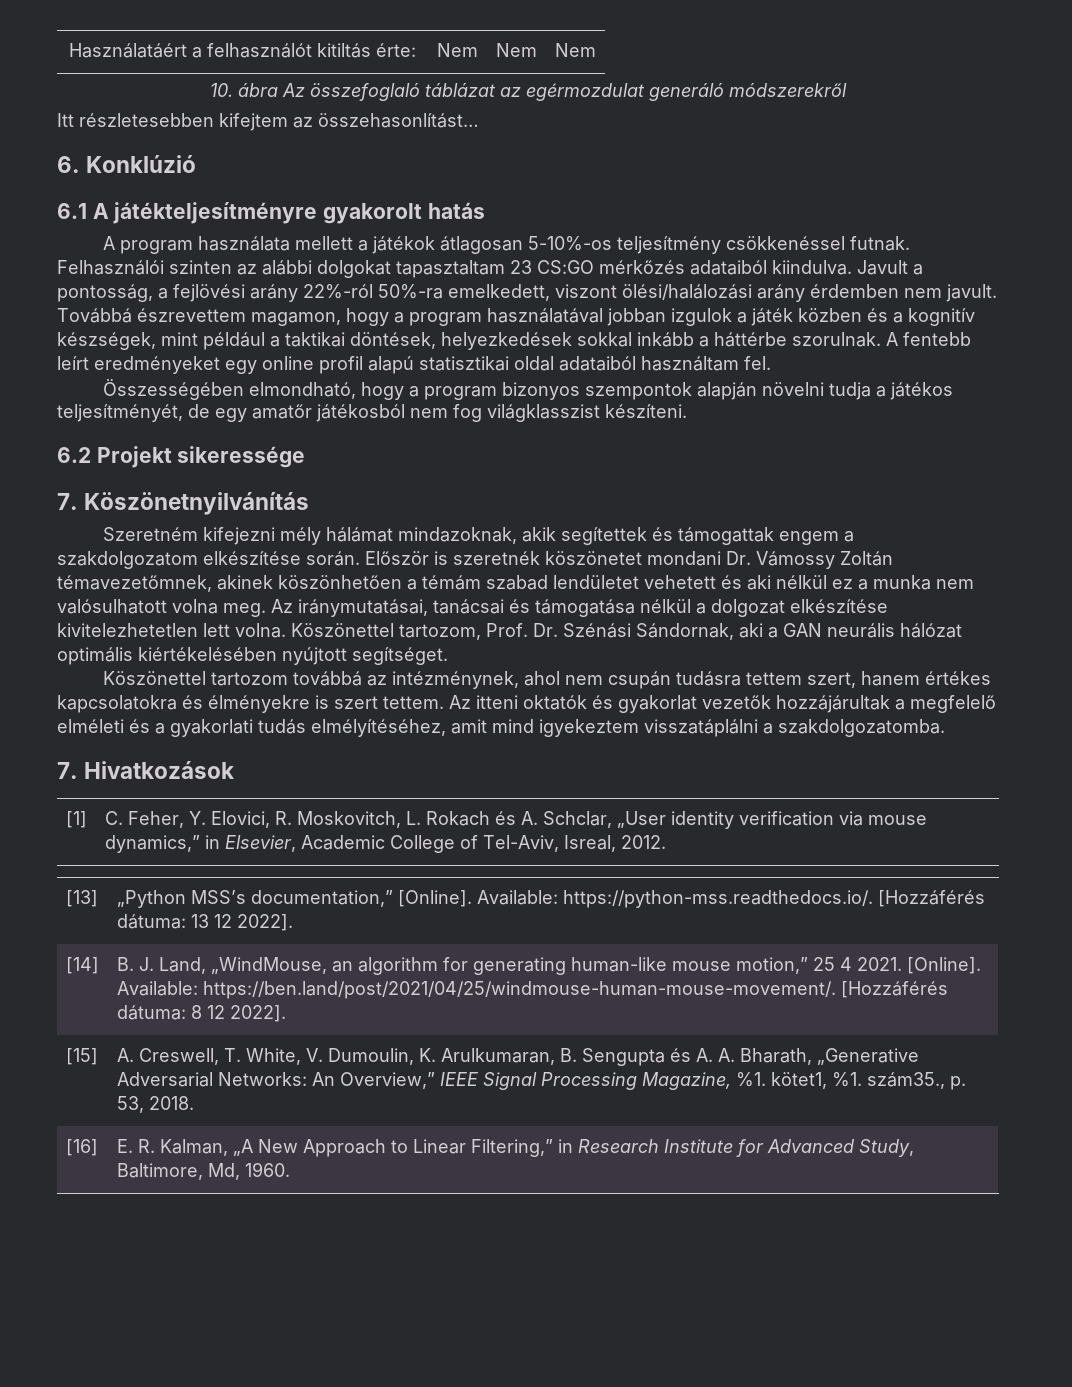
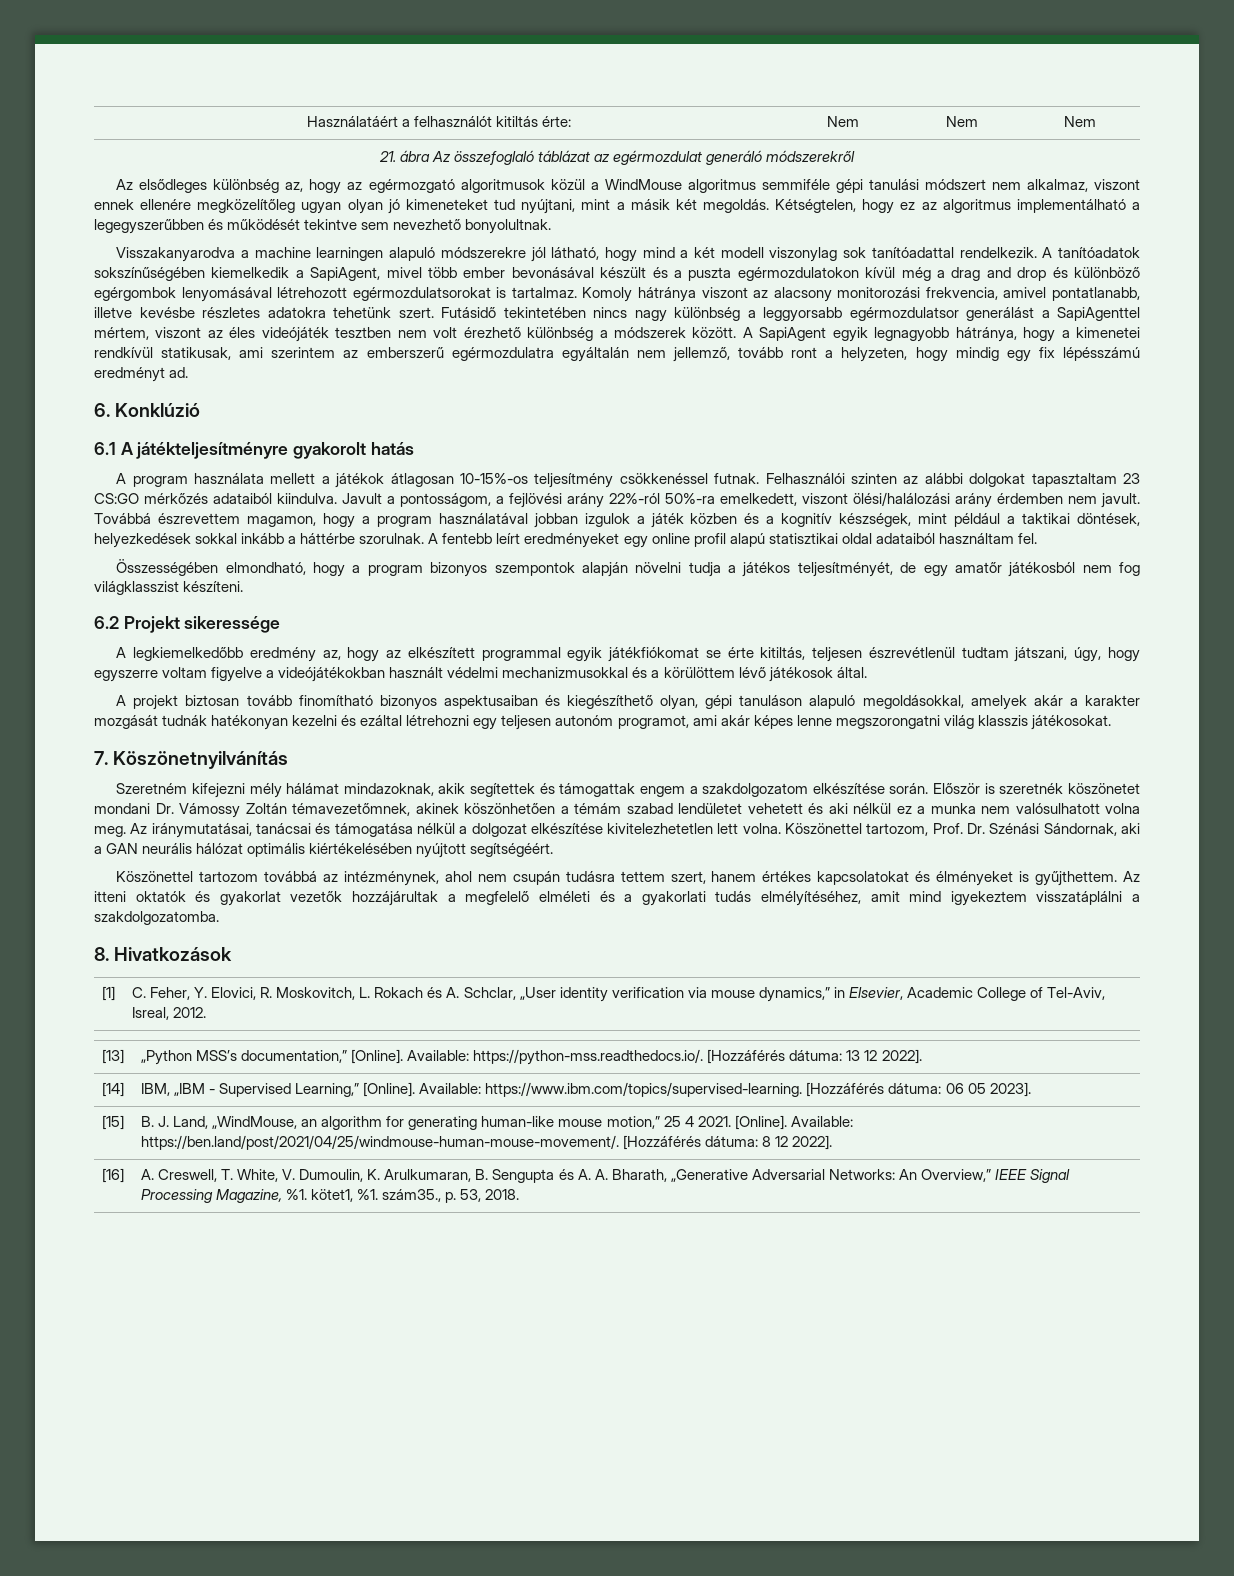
- 10. ábra Az összefoglaló táblázat az egérmozdulat generáló módszerekről
+ 21. ábra Az összefoglaló táblázat az egérmozdulat generáló módszerekről
- Itt részletesebben kifejtem az összehasonlítást…
+ Az elsődleges különbség az, hogy az egérmozgató algoritmusok közül a WindMouse algoritmus semmiféle gépi tanulási módszert nem alkalmaz, viszont ennek ellenére megközelítőleg ugyan olyan jó kimeneteket tud nyújtani, mint a másik két megoldás. Kétségtelen, hogy ez az algoritmus implementálható a legegyszerűbben és működését tekintve sem nevezhető bonyolultnak.
+ Visszakanyarodva a machine learningen alapuló módszerekre jól látható, hogy mind a két modell viszonylag sok tanítóadattal rendelkezik. A tanítóadatok sokszínűségében kiemelkedik a SapiAgent, mivel több ember bevonásával készült és a puszta egérmozdulatokon kívül még a drag and drop és különböző egérgombok lenyomásával létrehozott egérmozdulatsorokat is tartalmaz. Komoly hátránya viszont az alacsony monitorozási frekvencia, amivel pontatlanabb, illetve kevésbe részletes adatokra tehetünk szert. Futásidő tekintetében nincs nagy különbség a leggyorsabb egérmozdulatsor generálást a SapiAgenttel mértem, viszont az éles videójáték tesztben nem volt érezhető különbség a módszerek között. A SapiAgent egyik legnagyobb hátránya, hogy a kimenetei rendkívül statikusak, ami szerintem az emberszerű egérmozdulatra egyáltalán nem jellemző, tovább ront a helyzeten, hogy mindig egy fix lépésszámú eredményt ad.
- A program használata mellett a játékok átlagosan 5-10%-os teljesítmény csökkenéssel futnak.
+ A program használata mellett a játékok átlagosan 10-15%-os teljesítmény csökkenéssel futnak.
- Javult a pontosság, a fejlövési arány 22%-ról 50%-ra emelkedett, viszont ölési/halálozási arány érdemben nem javult.
+ Javult a pontosságom, a fejlövési arány 22%-ról 50%-ra emelkedett, viszont ölési/halálozási arány érdemben nem javult.
+ A legkiemelkedőbb eredmény az, hogy az elkészített programmal egyik játékfiókomat se érte kitiltás, teljesen észrevétlenül tudtam játszani, úgy, hogy egyszerre voltam figyelve a videójátékokban használt védelmi mechanizmusokkal és a körülöttem lévő játékosok által.
+ A projekt biztosan tovább finomítható bizonyos aspektusaiban és kiegészíthető olyan, gépi tanuláson alapuló megoldásokkal, amelyek akár a karakter mozgását tudnák hatékonyan kezelni és ezáltal létrehozni egy teljesen autonóm programot, ami akár képes lenne megszorongatni világ klasszis játékosokat.
- Köszönettel tartozom, Prof. Dr. Szénási Sándornak, aki a GAN neurális hálózat optimális kiértékelésében nyújtott segítséget.
+ Köszönettel tartozom, Prof. Dr. Szénási Sándornak, aki a GAN neurális hálózat optimális kiértékelésében nyújtott segítségéért.
- Köszönettel tartozom továbbá az intézménynek, ahol nem csupán tudásra tettem szert, hanem értékes kapcsolatokra és élményekre is szert tettem.
+ Köszönettel tartozom továbbá az intézménynek, ahol nem csupán tudásra tettem szert, hanem értékes kapcsolatokat és élményeket is gyűjthettem.
- 7. Hivatkozások
+ 8. Hivatkozások
- [14] | B. J. Land, „WindMouse, an algorithm for generating human-like mouse motion,” 25 4 2021. [Online]. Available: https://ben.land/post/2021/04/25/windmouse-human-mouse-movement/. [Hozzáférés dátuma: 8 12 2022].
+ [14] | IBM, „IBM - Supervised Learning,” [Online]. Available: https://www.ibm.com/topics/supervised-learning. [Hozzáférés dátuma: 06 05 2023].
+ [15] | B. J. Land, „WindMouse, an algorithm for generating human-like mouse motion,” 25 4 2021. [Online]. Available: https://ben.land/post/2021/04/25/windmouse-human-mouse-movement/. [Hozzáférés dátuma: 8 12 2022].
- [15] | A. Creswell, T. White, V. Dumoulin, K. Arulkumaran, B. Sengupta és A. A. Bharath, „Generative Adversarial Networks: An Overview,” IEEE Signal Processing Magazine, %1. kötet1, %1. szám35., p. 53, 2018.
+ [16] | A. Creswell, T. White, V. Dumoulin, K. Arulkumaran, B. Sengupta és A. A. Bharath, „Generative Adversarial Networks: An Overview,” IEEE Signal Processing Magazine, %1. kötet1, %1. szám35., p. 53, 2018.
- [16] | E. R. Kalman, „A New Approach to Linear Filtering,” in Research Institute for Advanced Study, Baltimore, Md, 1960.

